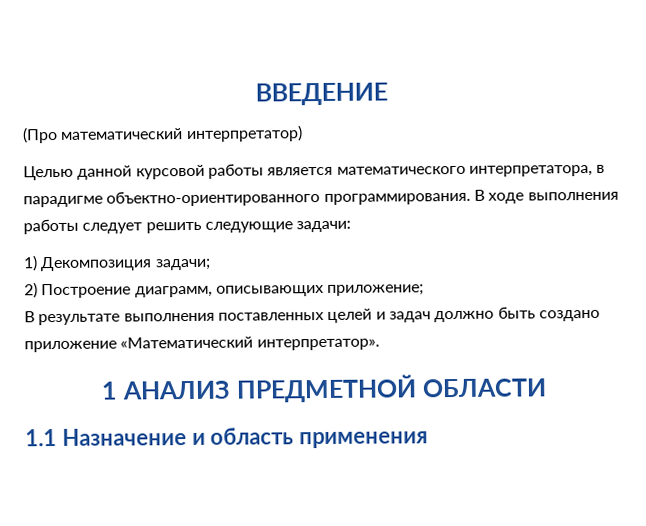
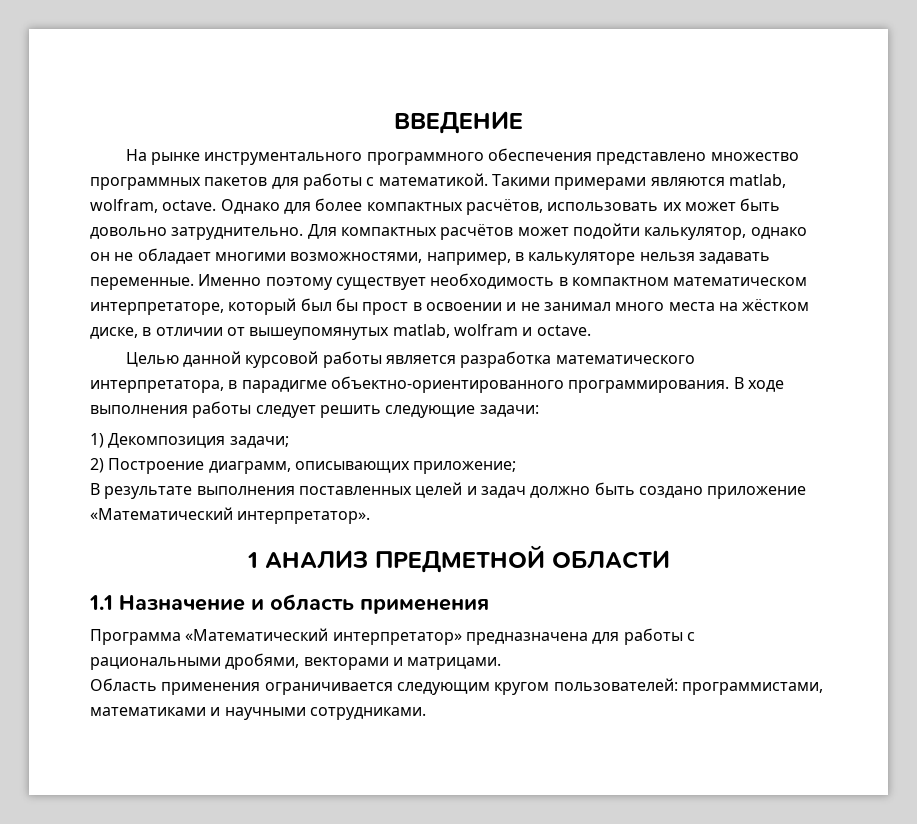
- (Про математический интерпретатор)
+ На рынке инструментального программного обеспечения представлено множество программных пакетов для работы с математикой. Такими примерами являются matlab, wolfram, octave. Однако для более компактных расчётов, использовать их может быть довольно затруднительно. Для компактных расчётов может подойти калькулятор, однако он не обладает многими возможностями, например, в калькуляторе нельзя задавать переменные. Именно поэтому существует необходимость в компактном математическом интерпретаторе, который был бы прост в освоении и не занимал много места на жёстком диске, в отличии от вышеупомянутых matlab, wolfram и octave.
- Целью данной курсовой работы является математического интерпретатора, в парадигме объектно-ориентированного программирования.
+ Целью данной курсовой работы является разработка математического интерпретатора, в парадигме объектно-ориентированного программирования.
+ Программа «Математический интерпретатор» предназначена для работы с рациональными дробями, векторами и матрицами.
+ Область применения ограничивается следующим кругом пользователей: программистами, математиками и научными сотрудниками.

